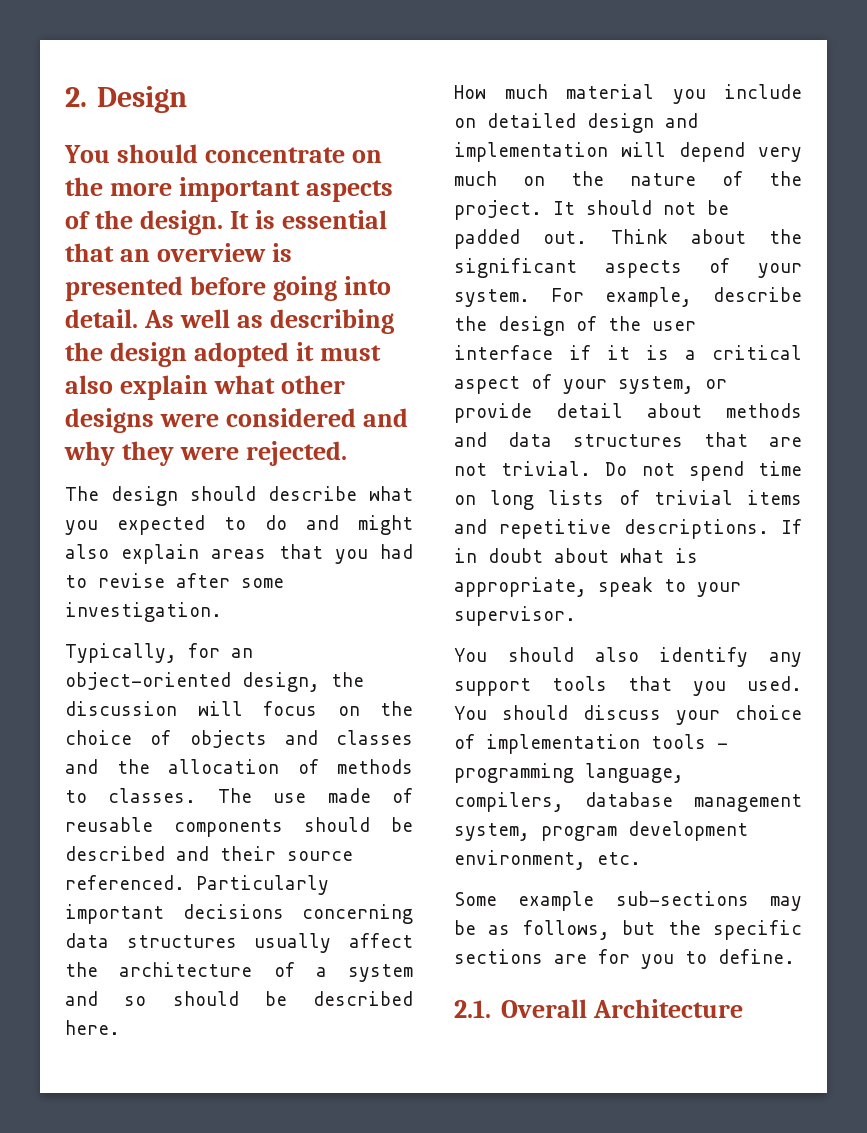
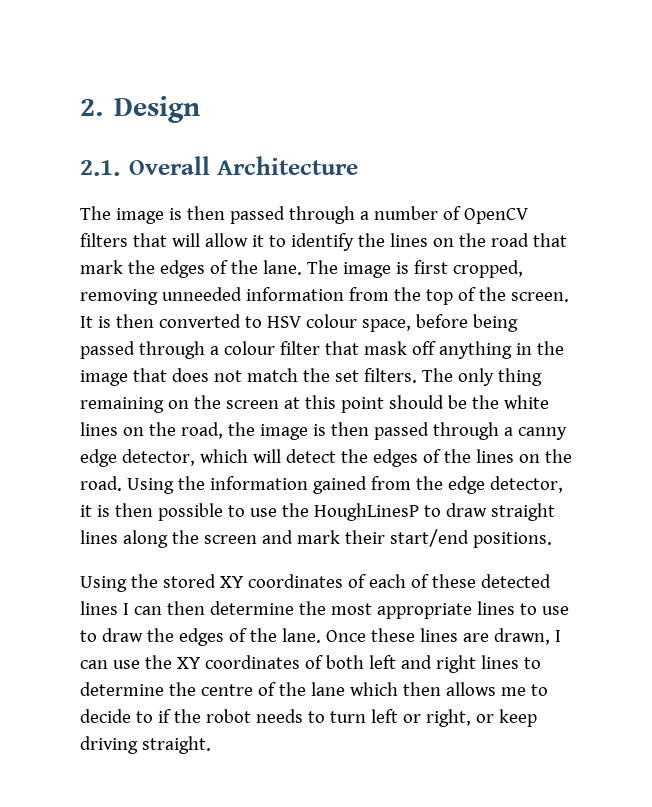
- You should concentrate on the more important aspects of the design. It is essential that an overview is presented before going into detail. As well as describing the design adopted it must also explain what other designs were considered and why they were rejected.
- The design should describe what you expected to do and might also explain areas that you had to revise after some investigation.
- Typically, for an object-oriented design, the discussion will focus on the choice of objects and classes and the allocation of methods to classes. The use made of reusable components should be described and their source referenced. Particularly important decisions concerning data structures usually affect the architecture of a system and so should be described here.
- How much material you include on detailed design and implementation will depend very much on the nature of the project. It should not be padded out. Think about the significant aspects of your system. For example, describe the design of the user interface if it is a critical aspect of your system, or provide detail about methods and data structures that are not trivial. Do not spend time on long lists of trivial items and repetitive descriptions. If in doubt about what is appropriate, speak to your supervisor.
- You should also identify any support tools that you used. You should discuss your choice of implementation tools - programming language, compilers, database management system, program development environment, etc.
- Some example sub-sections may be as follows, but the specific sections are for you to define.
  2.1. Overall Architecture
+ The image is then passed through a number of OpenCV filters that will allow it to identify the lines on the road that mark the edges of the lane. The image is first cropped, removing unneeded information from the top of the screen. It is then converted to HSV colour space, before being passed through a colour filter that mask off anything in the image that does not match the set filters. The only thing remaining on the screen at this point should be the white lines on the road, the image is then passed through a canny edge detector, which will detect the edges of the lines on the road. Using the information gained from the edge detector, it is then possible to use the HoughLinesP to draw straight lines along the screen and mark their start/end positions.
+ Using the stored XY coordinates of each of these detected lines I can then determine the most appropriate lines to use to draw the edges of the lane. Once these lines are drawn, I can use the XY coordinates of both left and right lines to determine the centre of the lane which then allows me to decide to if the robot needs to turn left or right, or keep driving straight.

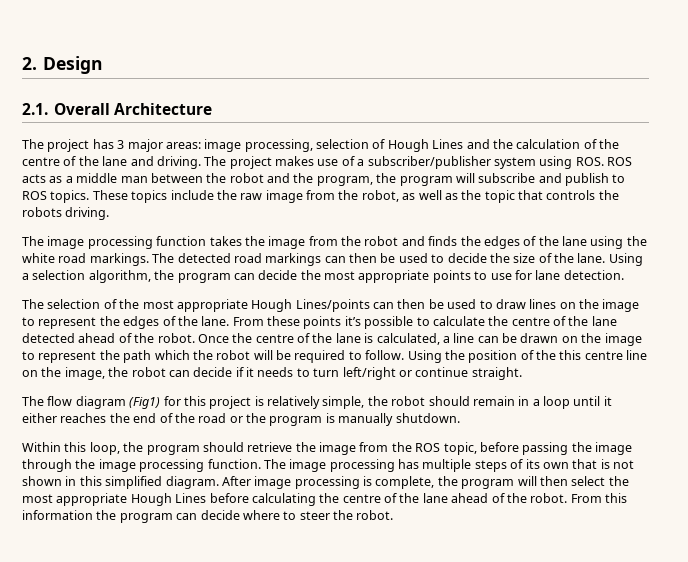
- The image is then passed through a number of OpenCV filters that will allow it to identify the lines on the road that mark the edges of the lane. The image is first cropped, removing unneeded information from the top of the screen. It is then converted to HSV colour space, before being passed through a colour filter that mask off anything in the image that does not match the set filters. The only thing remaining on the screen at this point should be the white lines on the road, the image is then passed through a canny edge detector, which will detect the edges of the lines on the road. Using the information gained from the edge detector, it is then possible to use the HoughLinesP to draw straight lines along the screen and mark their start/end positions.
- Using the stored XY coordinates of each of these detected lines I can then determine the most appropriate lines to use to draw the edges of the lane. Once these lines are drawn, I can use the XY coordinates of both left and right lines to determine the centre of the lane which then allows me to decide to if the robot needs to turn left or right, or keep driving straight.
+ The project has 3 major areas: image processing, selection of Hough Lines and the calculation of the centre of the lane and driving. The project makes use of a subscriber/publisher system using ROS. ROS acts as a middle man between the robot and the program, the program will subscribe and publish to ROS topics. These topics include the raw image from the robot, as well as the topic that controls the robots driving.
+ The image processing function takes the image from the robot and finds the edges of the lane using the white road markings. The detected road markings can then be used to decide the size of the lane. Using a selection algorithm, the program can decide the most appropriate points to use for lane detection.
+ The selection of the most appropriate Hough Lines/points can then be used to draw lines on the image to represent the edges of the lane. From these points it’s possible to calculate the centre of the lane detected ahead of the robot. Once the centre of the lane is calculated, a line can be drawn on the image to represent the path which the robot will be required to follow. Using the position of the this centre line on the image, the robot can decide if it needs to turn left/right or continue straight.
+ The flow diagram (Fig1) for this project is relatively simple, the robot should remain in a loop until it either reaches the end of the road or the program is manually shutdown.
+ Within this loop, the program should retrieve the image from the ROS topic, before passing the image through the image processing function. The image processing has multiple steps of its own that is not shown in this simplified diagram. After image processing is complete, the program will then select the most appropriate Hough Lines before calculating the centre of the lane ahead of the robot. From this information the program can decide where to steer the robot.

